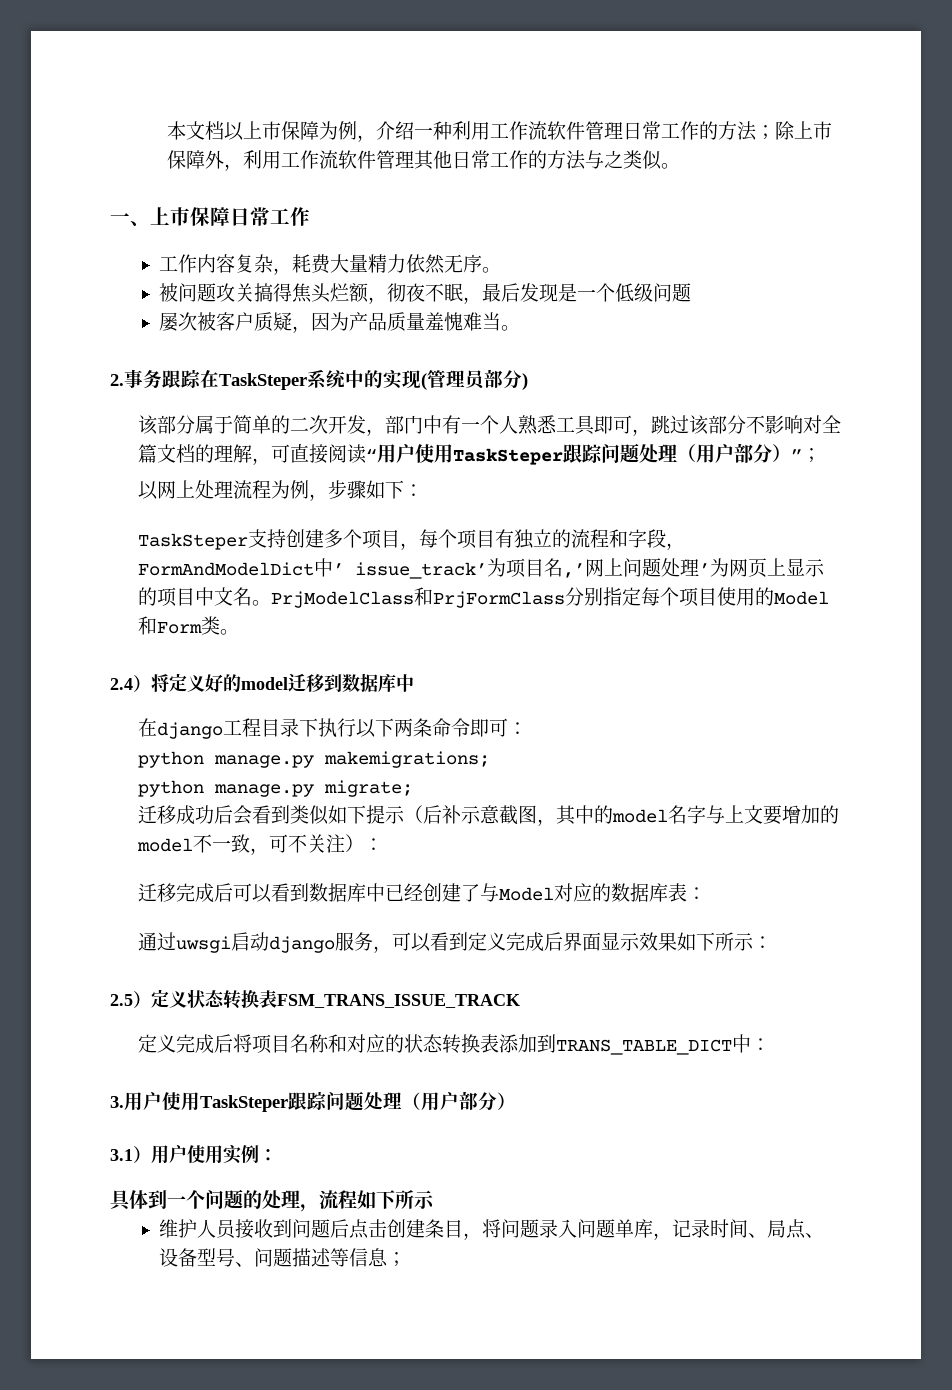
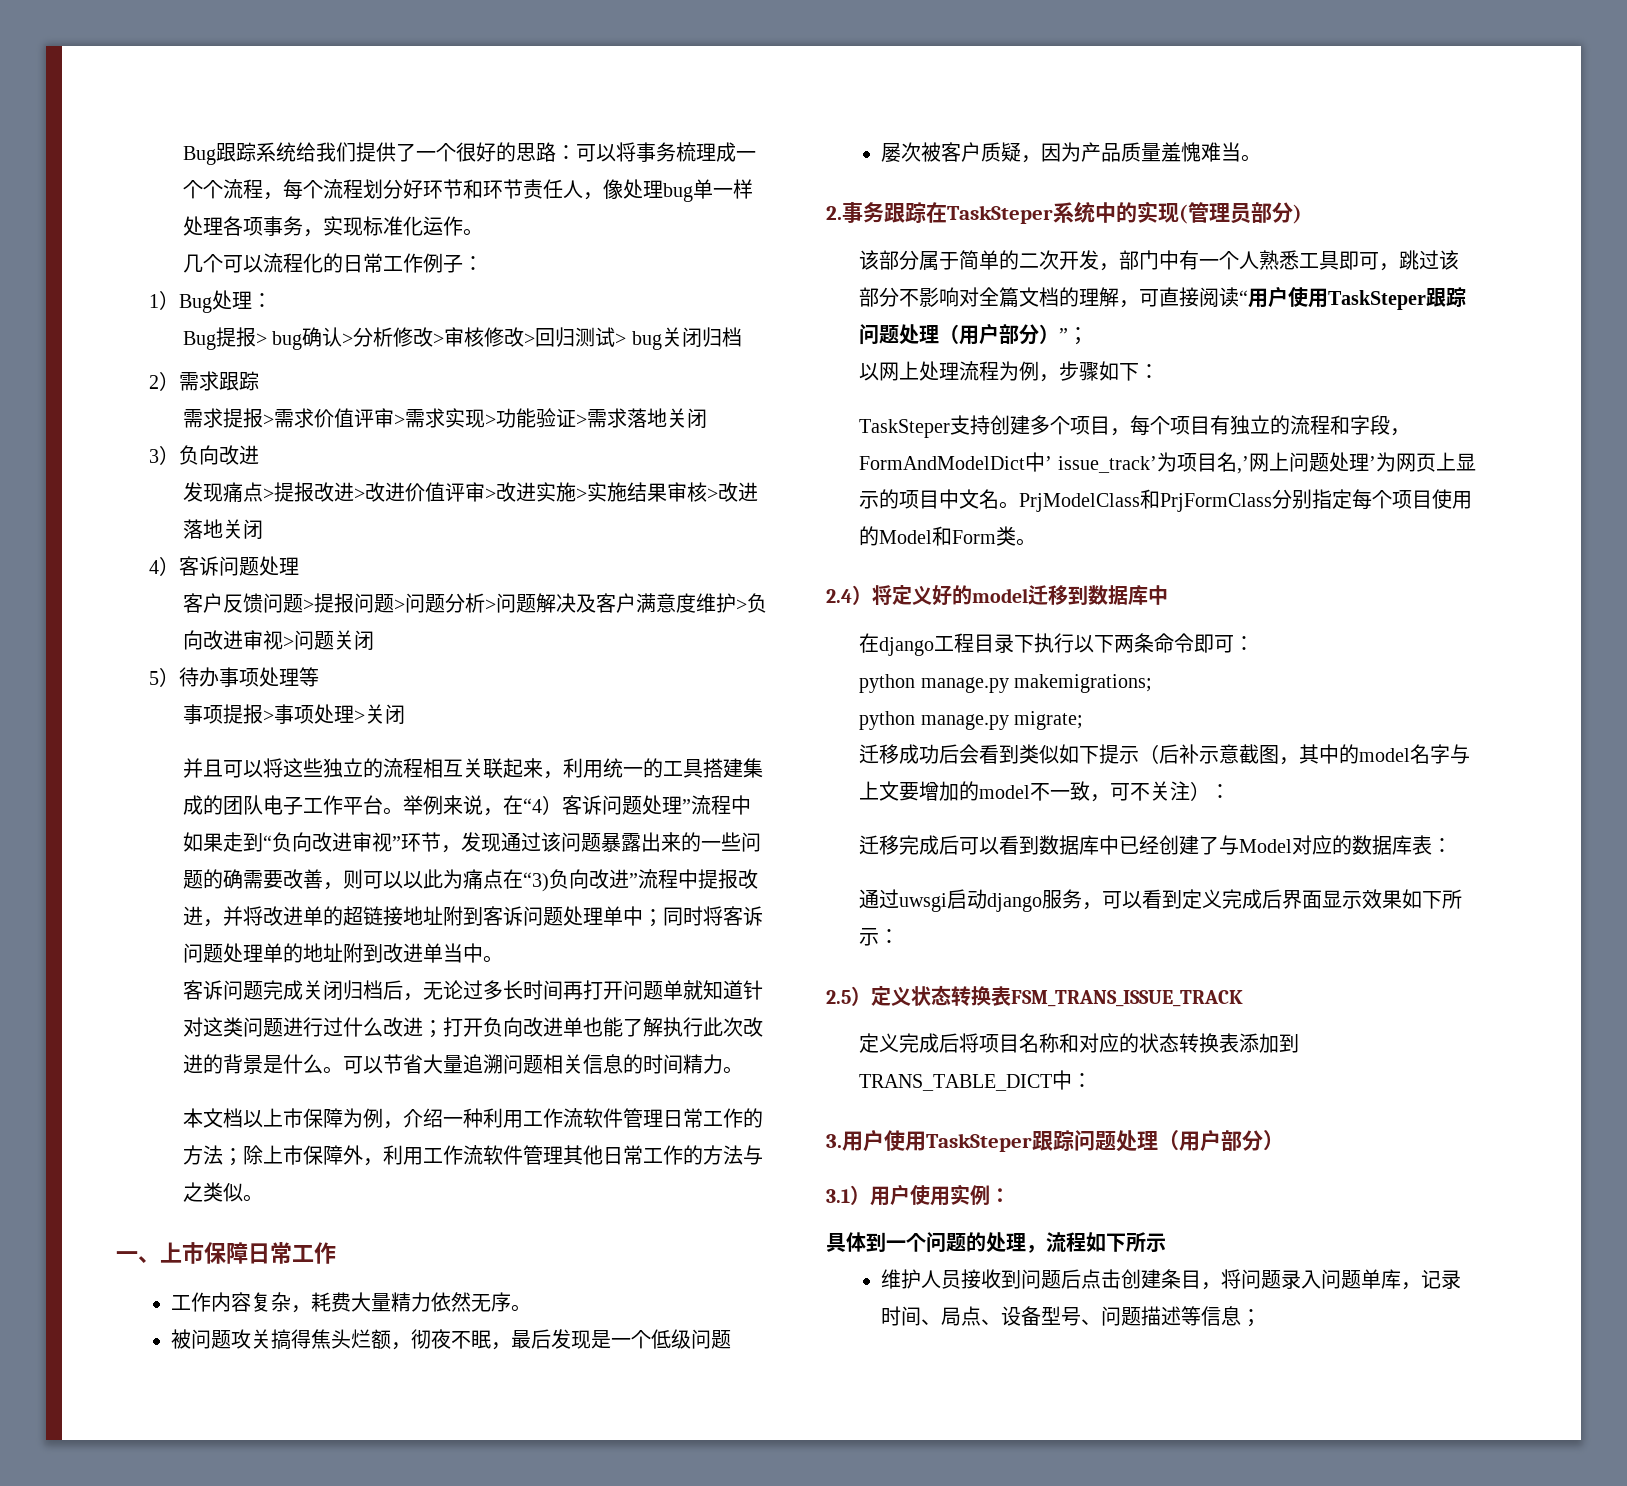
+ Bug跟踪系统给我们提供了一个很好的思路：可以将事务梳理成一个个流程，每个流程划分好环节和环节责任人，像处理bug单一样处理各项事务，实现标准化运作。
+ 几个可以流程化的日常工作例子：
+ 1）Bug处理：
+ Bug提报> bug确认>分析修改>审核修改>回归测试> bug关闭归档
+ 2）需求跟踪
+ 需求提报>需求价值评审>需求实现>功能验证>需求落地关闭
+ 3）负向改进
+ 发现痛点>提报改进>改进价值评审>改进实施>实施结果审核>改进落地关闭
+ 4）客诉问题处理
+ 客户反馈问题>提报问题>问题分析>问题解决及客户满意度维护>负向改进审视>问题关闭
+ 5）待办事项处理等
+ 事项提报>事项处理>关闭
+ 并且可以将这些独立的流程相互关联起来，利用统一的工具搭建集成的团队电子工作平台。举例来说，在“4）客诉问题处理”流程中如果走到“负向改进审视”环节，发现通过该问题暴露出来的一些问题的确需要改善，则可以以此为痛点在“3)负向改进”流程中提报改进，并将改进单的超链接地址附到客诉问题处理单中；同时将客诉问题处理单的地址附到改进单当中。
+ 客诉问题完成关闭归档后，无论过多长时间再打开问题单就知道针对这类问题进行过什么改进；打开负向改进单也能了解执行此次改进的背景是什么。可以节省大量追溯问题相关信息的时间精力。

